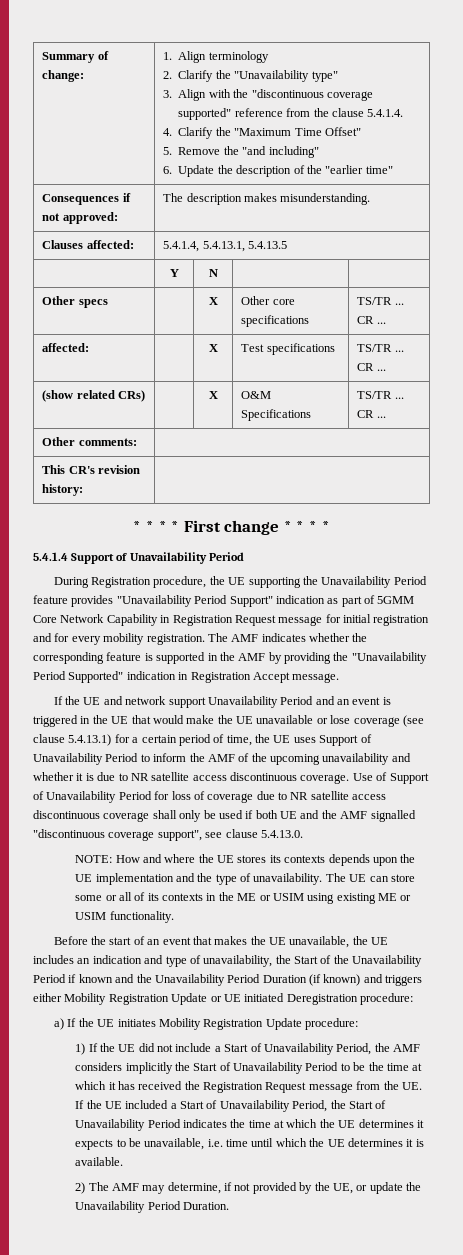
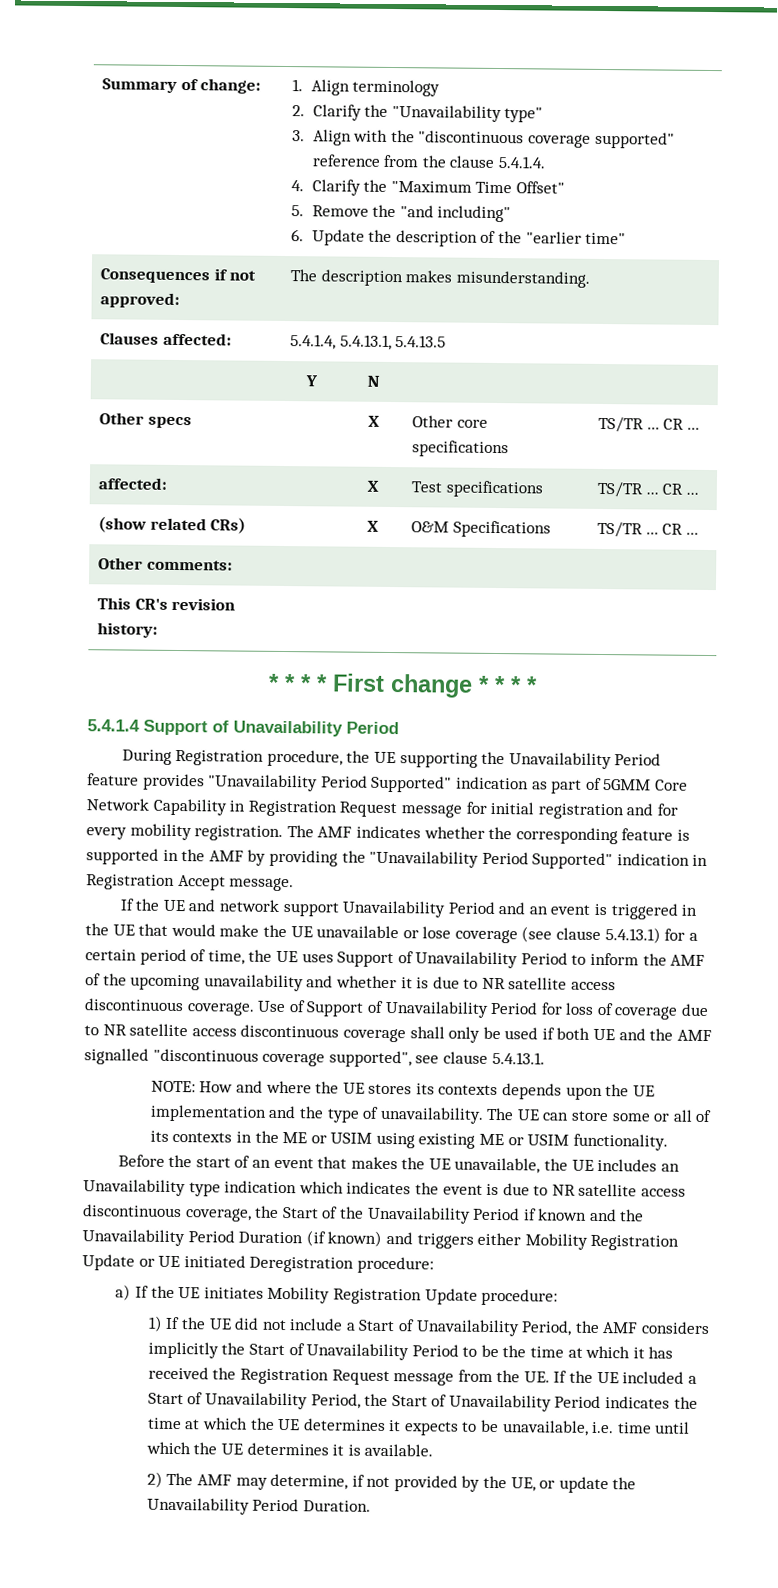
- During Registration procedure, the UE supporting the Unavailability Period feature provides "Unavailability Period Support" indication as part of 5GMM Core Network Capability in Registration Request message for initial registration and for every mobility registration.
+ During Registration procedure, the UE supporting the Unavailability Period feature provides "Unavailability Period Supported" indication as part of 5GMM Core Network Capability in Registration Request message for initial registration and for every mobility registration.
- Use of Support of Unavailability Period for loss of coverage due to NR satellite access discontinuous coverage shall only be used if both UE and the AMF signalled "discontinuous coverage support", see clause 5.4.13.0.
+ Use of Support of Unavailability Period for loss of coverage due to NR satellite access discontinuous coverage shall only be used if both UE and the AMF signalled "discontinuous coverage supported", see clause 5.4.13.1.
- Before the start of an event that makes the UE unavailable, the UE includes an indication and type of unavailability, the Start of the Unavailability Period if known and the Unavailability Period Duration (if known) and triggers either Mobility Registration Update or UE initiated Deregistration procedure:
+ Before the start of an event that makes the UE unavailable, the UE includes an Unavailability type indication which indicates the event is due to NR satellite access discontinuous coverage, the Start of the Unavailability Period if known and the Unavailability Period Duration (if known) and triggers either Mobility Registration Update or UE initiated Deregistration procedure:

